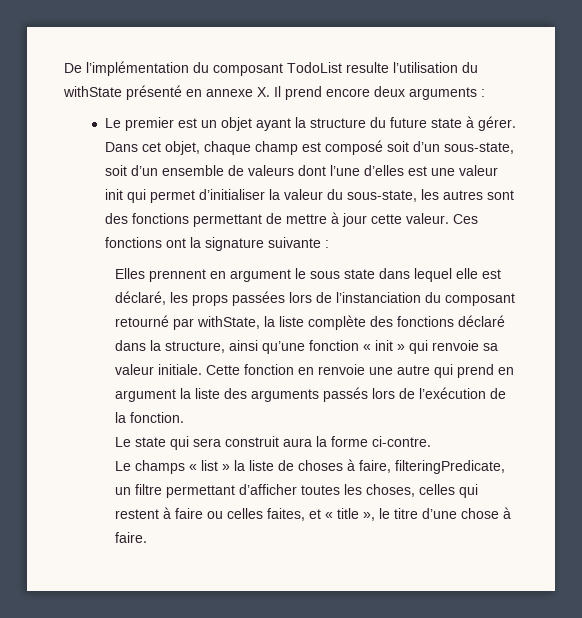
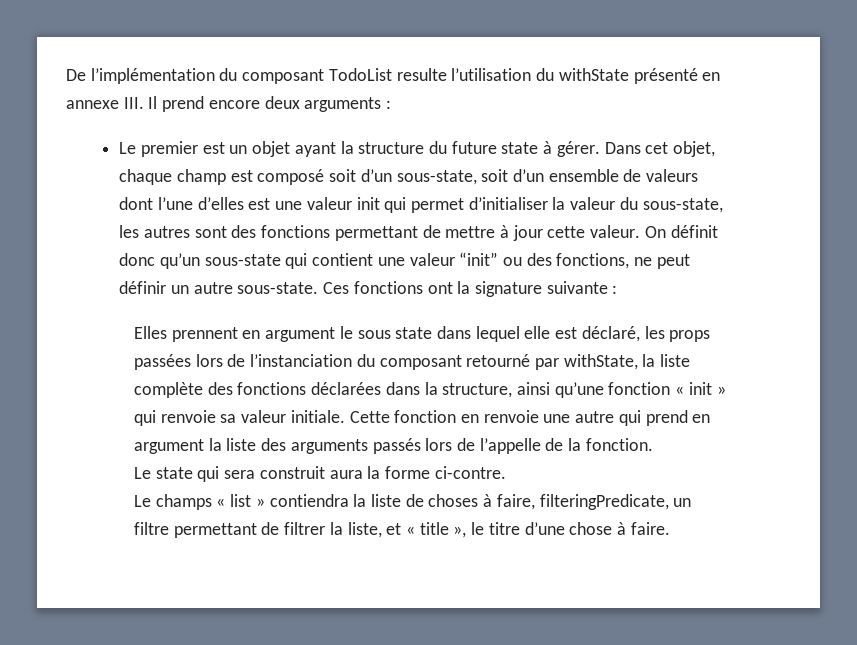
- De l’implémentation du composant TodoList resulte l’utilisation du withState présenté en annexe X. Il prend encore deux arguments :
+ De l’implémentation du composant TodoList resulte l’utilisation du withState présenté en annexe III. Il prend encore deux arguments :
+ On définit donc qu’un sous-state qui contient une valeur “init” ou des fonctions, ne peut définir un autre sous-state.
- Elles prennent en argument le sous state dans lequel elle est déclaré, les props passées lors de l’instanciation du composant retourné par withState, la liste complète des fonctions déclaré dans la structure, ainsi qu’une fonction « init » qui renvoie sa valeur initiale.
+ Elles prennent en argument le sous state dans lequel elle est déclaré, les props passées lors de l’instanciation du composant retourné par withState, la liste complète des fonctions déclarées dans la structure, ainsi qu’une fonction « init » qui renvoie sa valeur initiale.
- Cette fonction en renvoie une autre qui prend en argument la liste des arguments passés lors de l’exécution de la fonction.
+ Cette fonction en renvoie une autre qui prend en argument la liste des arguments passés lors de l’appelle de la fonction.
- Le champs « list » la liste de choses à faire, filteringPredicate, un filtre permettant d’afficher toutes les choses, celles qui restent à faire ou celles faites, et « title », le titre d’une chose à faire.
+ Le champs « list » contiendra la liste de choses à faire, filteringPredicate, un filtre permettant de filtrer la liste, et « title », le titre d’une chose à faire.

